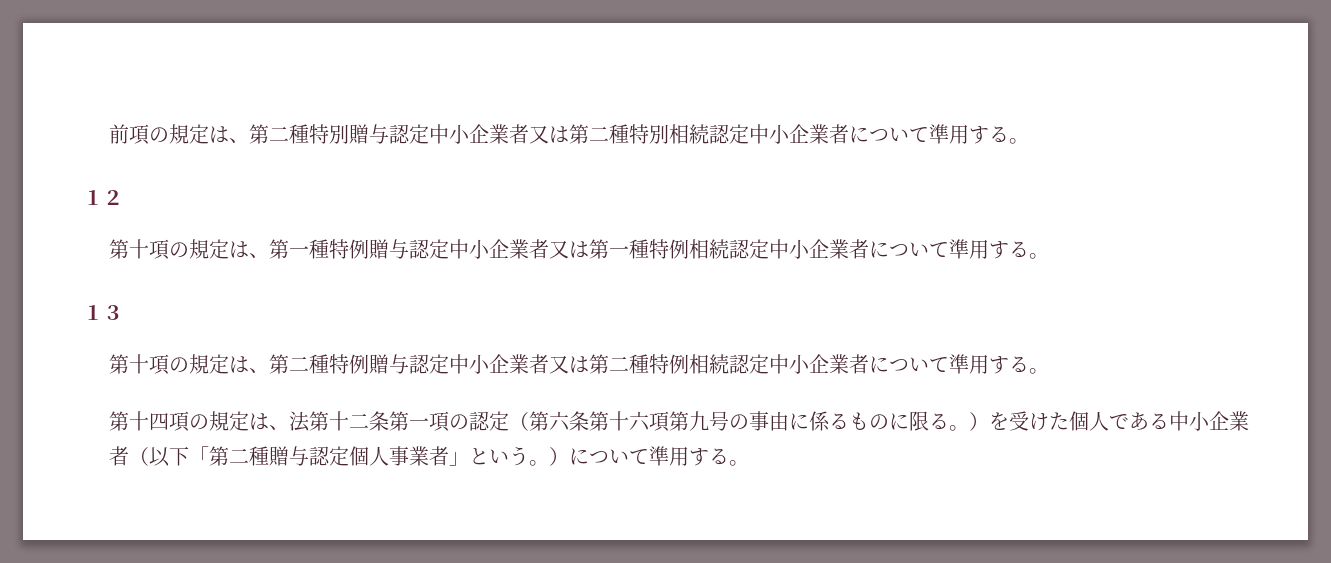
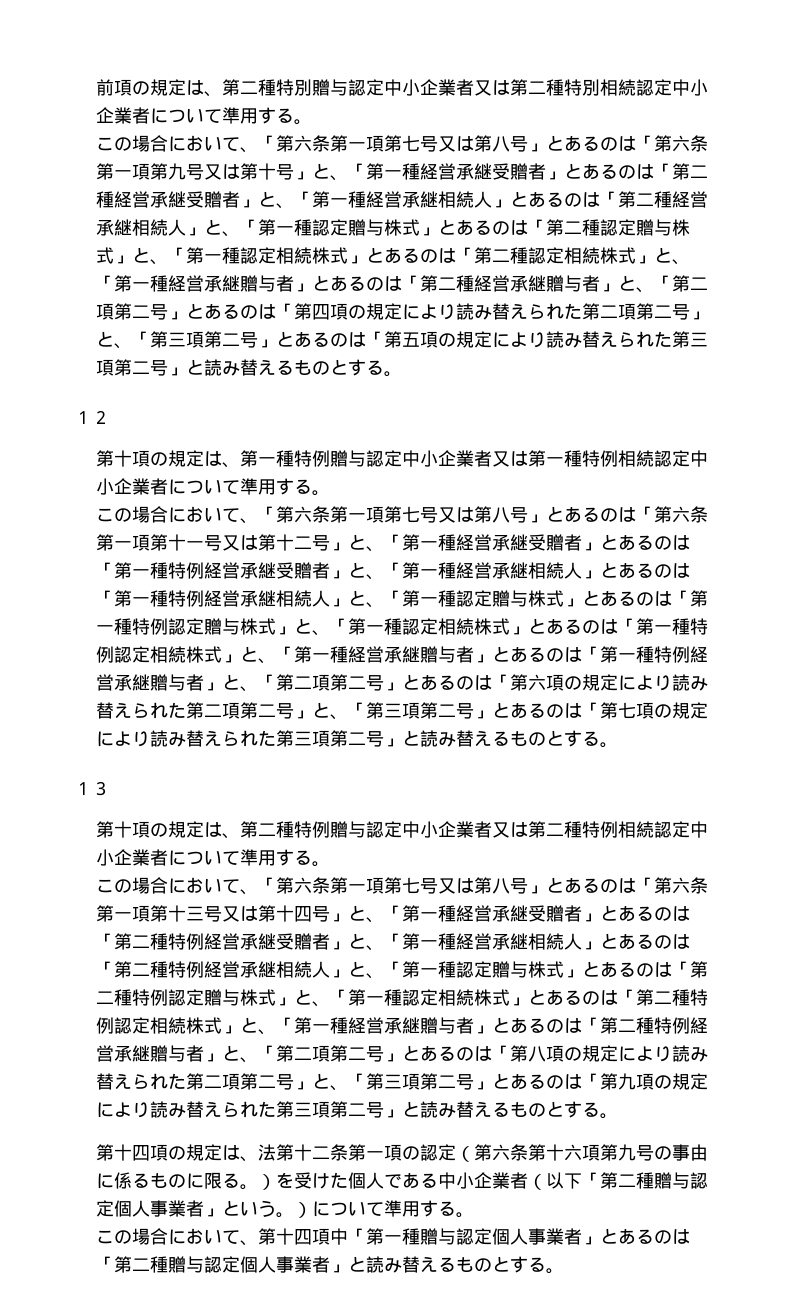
+ この場合において、「第六条第一項第七号又は第八号」とあるのは「第六条第一項第九号又は第十号」と、「第一種経営承継受贈者」とあるのは「第二種経営承継受贈者」と、「第一種経営承継相続人」とあるのは「第二種経営承継相続人」と、「第一種認定贈与株式」とあるのは「第二種認定贈与株式」と、「第一種認定相続株式」とあるのは「第二種認定相続株式」と、「第一種経営承継贈与者」とあるのは「第二種経営承継贈与者」と、「第二項第二号」とあるのは「第四項の規定により読み替えられた第二項第二号」と、「第三項第二号」とあるのは「第五項の規定により読み替えられた第三項第二号」と読み替えるものとする。
+ この場合において、「第六条第一項第七号又は第八号」とあるのは「第六条第一項第十一号又は第十二号」と、「第一種経営承継受贈者」とあるのは「第一種特例経営承継受贈者」と、「第一種経営承継相続人」とあるのは「第一種特例経営承継相続人」と、「第一種認定贈与株式」とあるのは「第一種特例認定贈与株式」と、「第一種認定相続株式」とあるのは「第一種特例認定相続株式」と、「第一種経営承継贈与者」とあるのは「第一種特例経営承継贈与者」と、「第二項第二号」とあるのは「第六項の規定により読み替えられた第二項第二号」と、「第三項第二号」とあるのは「第七項の規定により読み替えられた第三項第二号」と読み替えるものとする。
+ この場合において、「第六条第一項第七号又は第八号」とあるのは「第六条第一項第十三号又は第十四号」と、「第一種経営承継受贈者」とあるのは「第二種特例経営承継受贈者」と、「第一種経営承継相続人」とあるのは「第二種特例経営承継相続人」と、「第一種認定贈与株式」とあるのは「第二種特例認定贈与株式」と、「第一種認定相続株式」とあるのは「第二種特例認定相続株式」と、「第一種経営承継贈与者」とあるのは「第二種特例経営承継贈与者」と、「第二項第二号」とあるのは「第八項の規定により読み替えられた第二項第二号」と、「第三項第二号」とあるのは「第九項の規定により読み替えられた第三項第二号」と読み替えるものとする。
+ この場合において、第十四項中「第一種贈与認定個人事業者」とあるのは「第二種贈与認定個人事業者」と読み替えるものとする。

